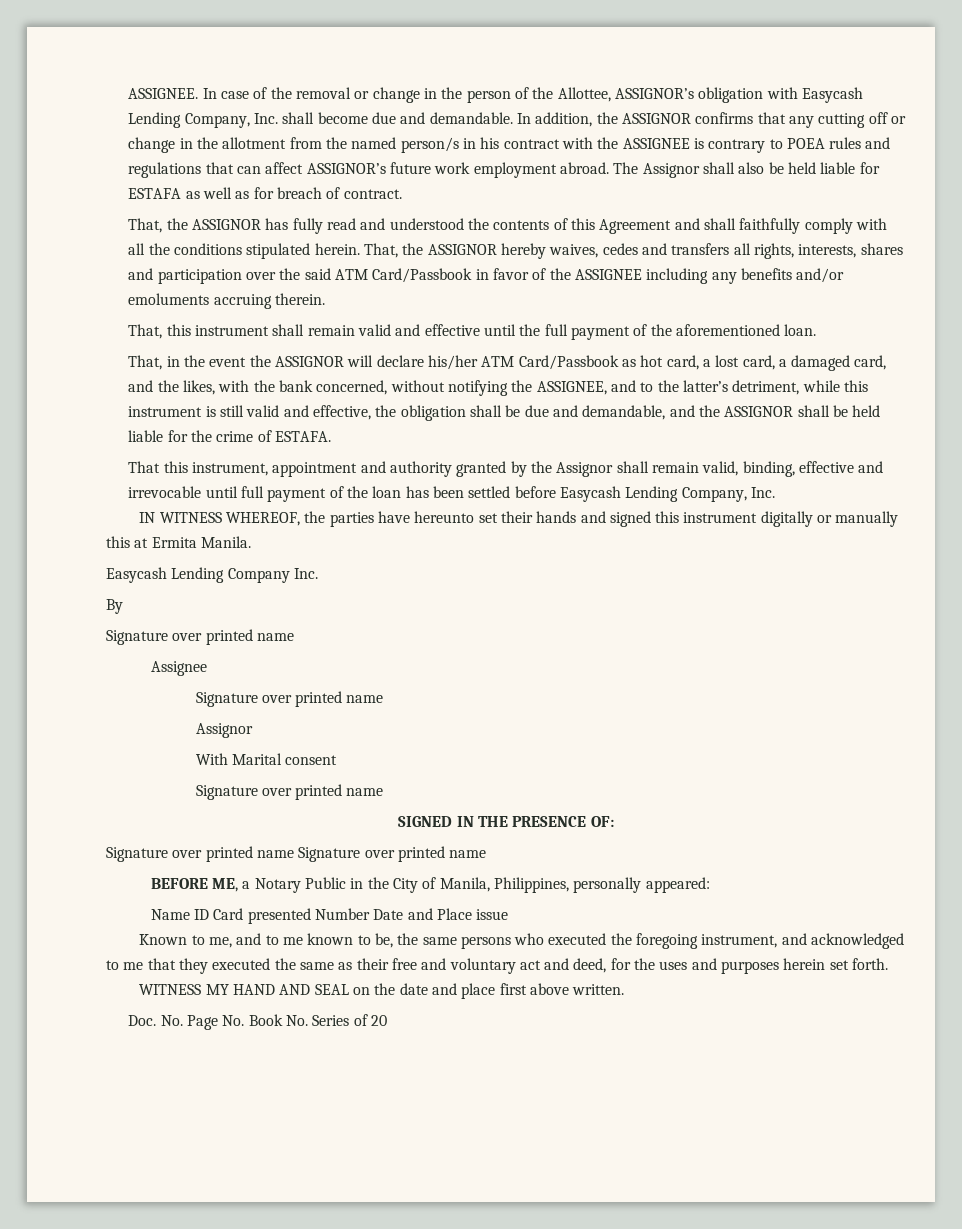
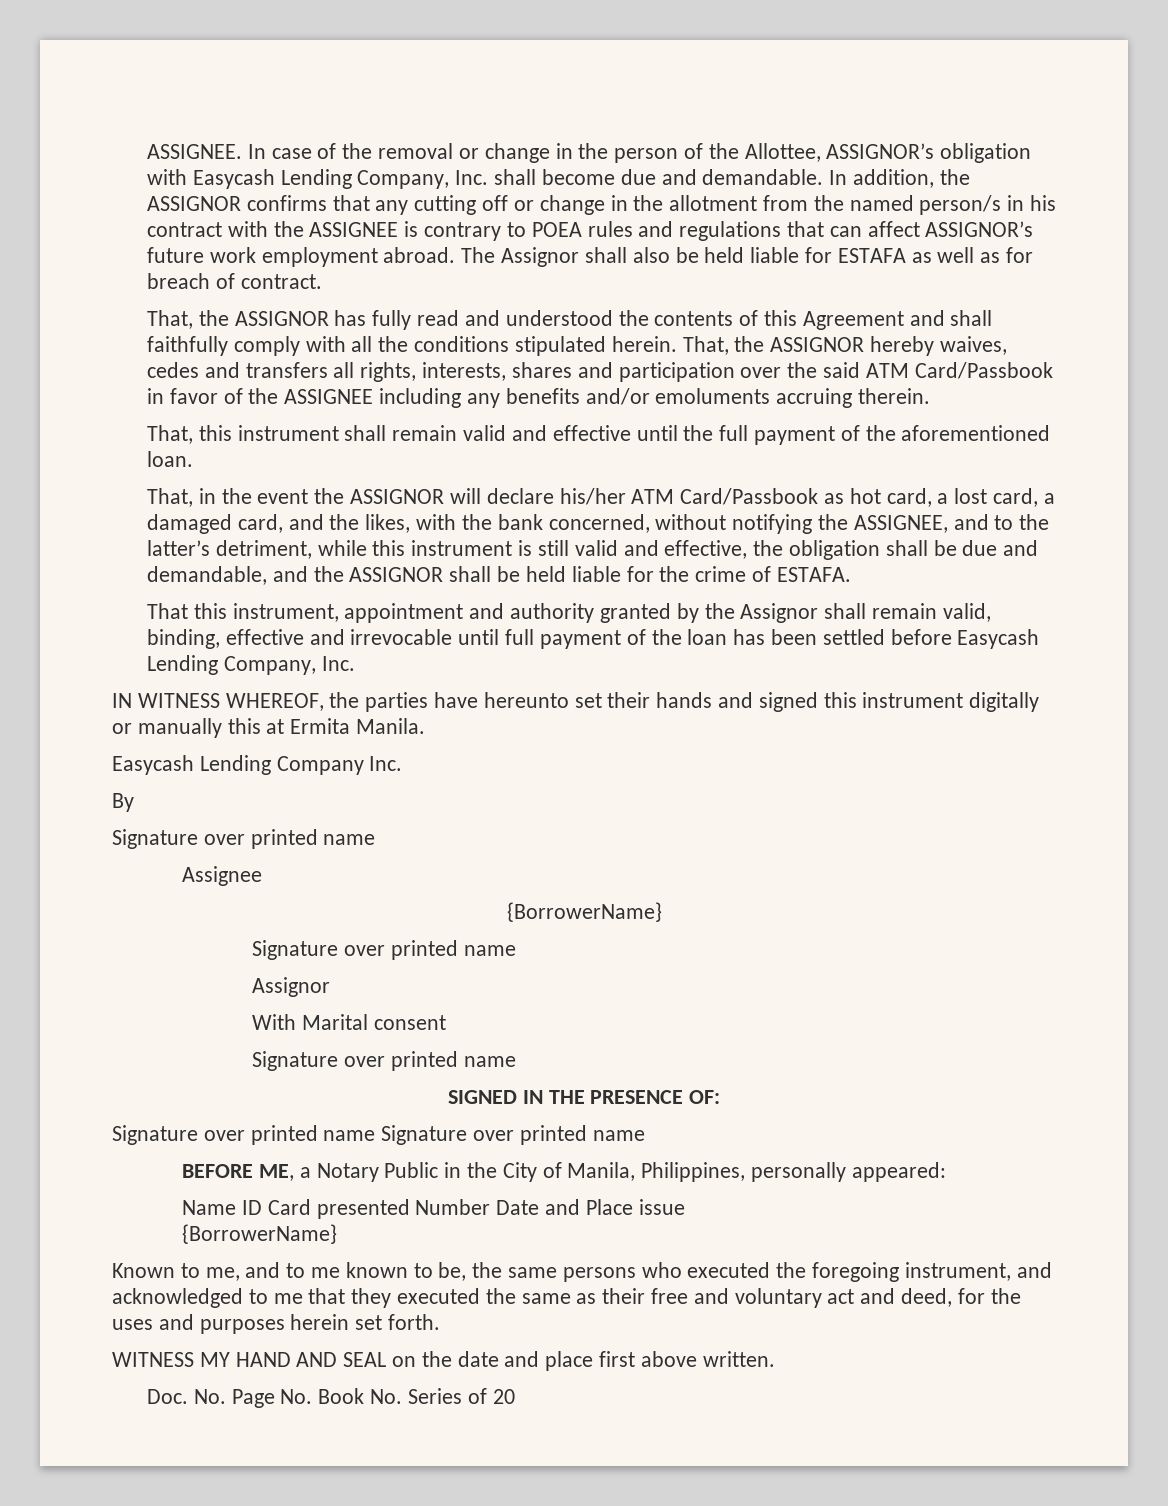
  Assignee
+ {BorrowerName}
  Name ID Card presented Number Date and Place issue
+ {BorrowerName}

